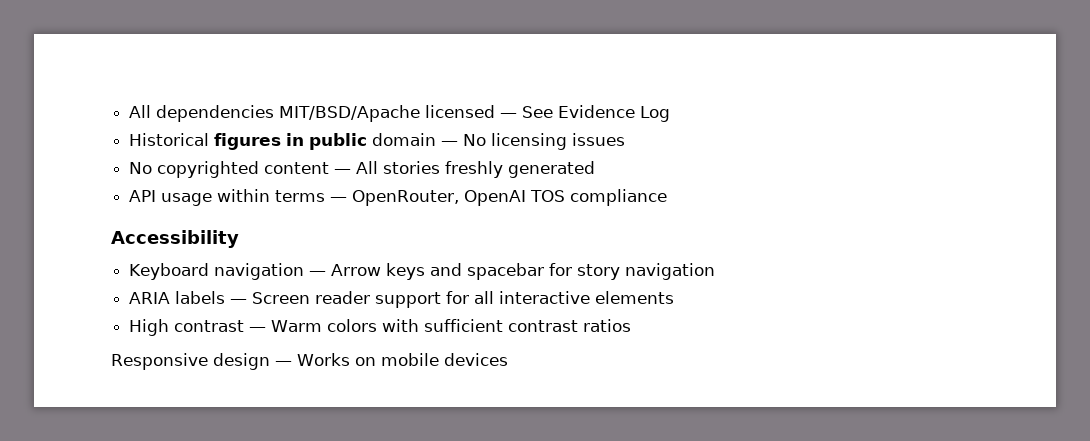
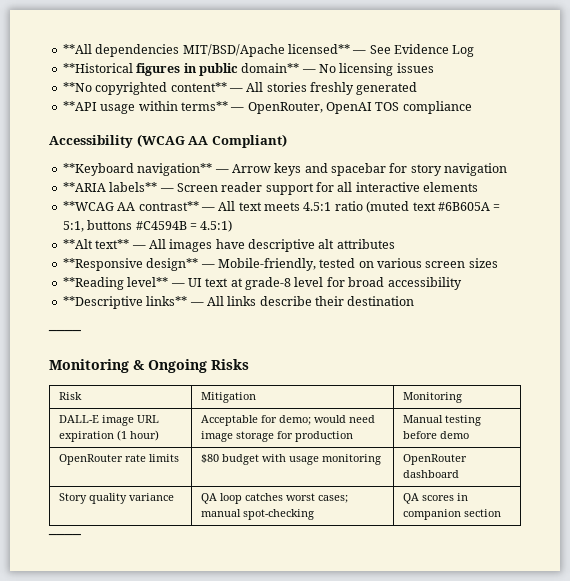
- All dependencies MIT/BSD/Apache licensed — See Evidence Log
+ **All dependencies MIT/BSD/Apache licensed** — See Evidence Log
- Historical figures in public domain — No licensing issues
+ **Historical figures in public domain** — No licensing issues
- No copyrighted content — All stories freshly generated
+ **No copyrighted content** — All stories freshly generated
- API usage within terms — OpenRouter, OpenAI TOS compliance
+ **API usage within terms** — OpenRouter, OpenAI TOS compliance
- Accessibility
- Keyboard navigation — Arrow keys and spacebar for story navigation
+ Accessibility (WCAG AA Compliant)
+ **Keyboard navigation** — Arrow keys and spacebar for story navigation
- ARIA labels — Screen reader support for all interactive elements
+ **ARIA labels** — Screen reader support for all interactive elements
- High contrast — Warm colors with sufficient contrast ratios
- Responsive design — Works on mobile devices
+ **WCAG AA contrast** — All text meets 4.5:1 ratio (muted text #6B605A = 5:1, buttons #C4594B = 4.5:1)
+ **Alt text** — All images have descriptive alt attributes
+ **Responsive design** — Mobile-friendly, tested on various screen sizes
+ **Reading level** — UI text at grade-8 level for broad accessibility
+ **Descriptive links** — All links describe their destination
+ ────
+ Monitoring & Ongoing Risks
+ Risk | Mitigation | Monitoring
+ DALL-E image URL expiration (1 hour) | Acceptable for demo; would need image storage for production | Manual testing before demo
+ OpenRouter rate limits | $80 budget with usage monitoring | OpenRouter dashboard
+ Story quality variance | QA loop catches worst cases; manual spot-checking | QA scores in companion section
+ ────

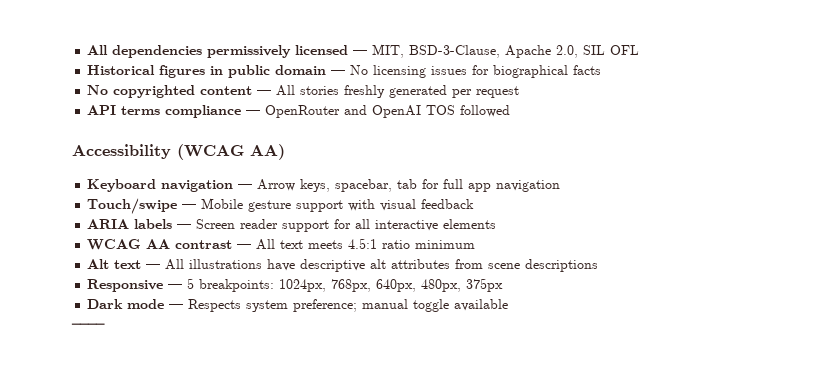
- **All dependencies MIT/BSD/Apache licensed** — See Evidence Log
- **Historical figures in public domain** — No licensing issues
- **No copyrighted content** — All stories freshly generated
- **API usage within terms** — OpenRouter, OpenAI TOS compliance
+ All dependencies permissively licensed — MIT, BSD-3-Clause, Apache 2.0, SIL OFL
+ Historical figures in public domain — No licensing issues for biographical facts
+ No copyrighted content — All stories freshly generated per request
+ API terms compliance — OpenRouter and OpenAI TOS followed
- Accessibility (WCAG AA Compliant)
- **Keyboard navigation** — Arrow keys and spacebar for story navigation
- **ARIA labels** — Screen reader support for all interactive elements
+ Accessibility (WCAG AA)
+ Keyboard navigation — Arrow keys, spacebar, tab for full app navigation
+ Touch/swipe — Mobile gesture support with visual feedback
+ ARIA labels — Screen reader support for all interactive elements
- **WCAG AA contrast** — All text meets 4.5:1 ratio (muted text #6B605A = 5:1, buttons #C4594B = 4.5:1)
- **Alt text** — All images have descriptive alt attributes
- **Responsive design** — Mobile-friendly, tested on various screen sizes
- **Reading level** — UI text at grade-8 level for broad accessibility
- **Descriptive links** — All links describe their destination
- ────
- Monitoring & Ongoing Risks
- Risk | Mitigation | Monitoring
- DALL-E image URL expiration (1 hour) | Acceptable for demo; would need image storage for production | Manual testing before demo
- OpenRouter rate limits | $80 budget with usage monitoring | OpenRouter dashboard
- Story quality variance | QA loop catches worst cases; manual spot-checking | QA scores in companion section
+ WCAG AA contrast — All text meets 4.5:1 ratio minimum
+ Alt text — All illustrations have descriptive alt attributes from scene descriptions
+ Responsive — 5 breakpoints: 1024px, 768px, 640px, 480px, 375px
+ Dark mode — Respects system preference; manual toggle available

